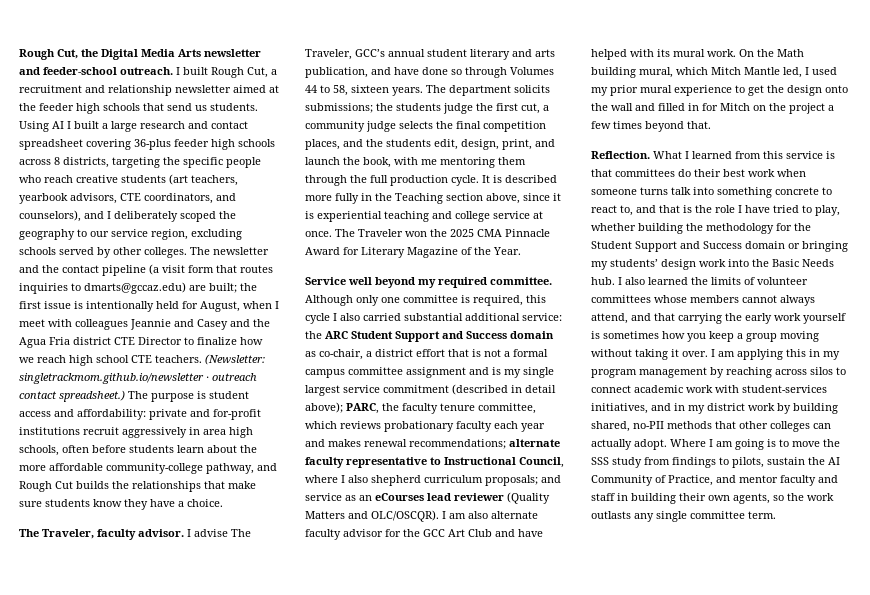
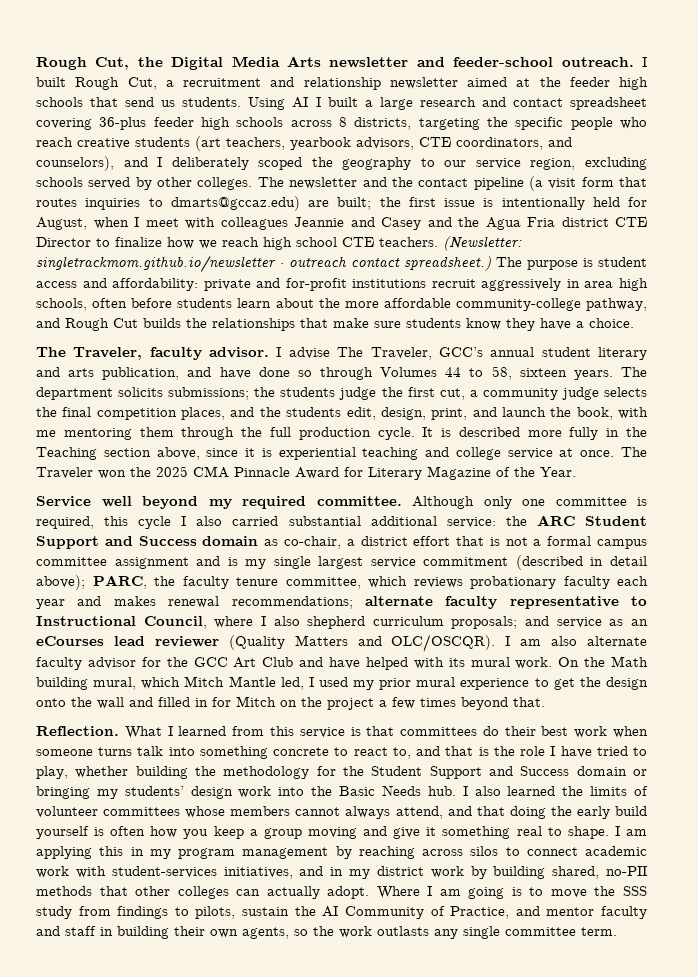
- I also learned the limits of volunteer committees whose members cannot always attend, and that carrying the early work yourself is sometimes how you keep a group moving without taking it over.
+ I also learned the limits of volunteer committees whose members cannot always attend, and that doing the early build yourself is often how you keep a group moving and give it something real to shape.

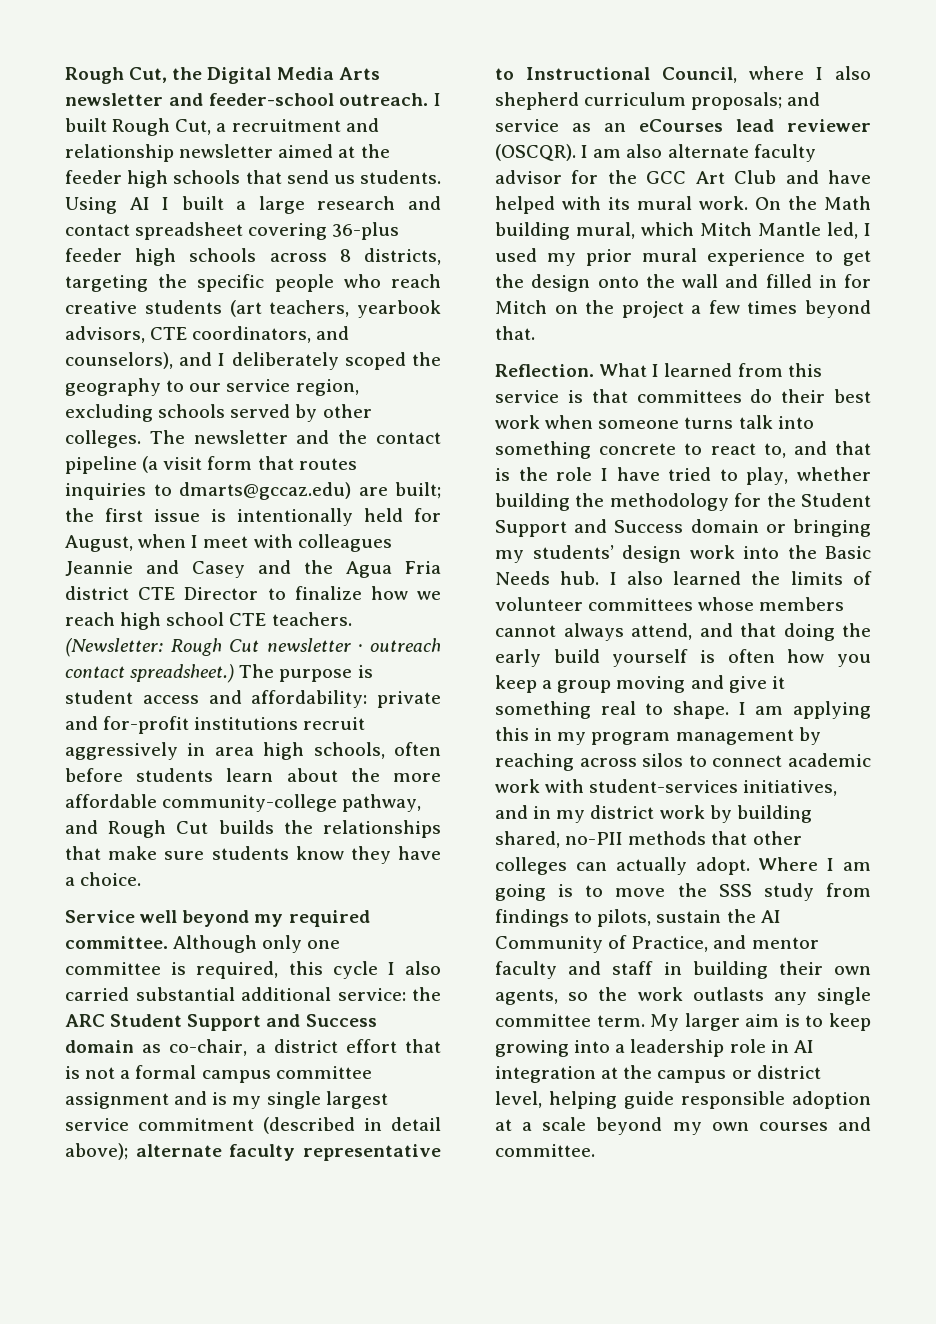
- (Newsletter: singletrackmom.github.io/newsletter · outreach contact spreadsheet.)
+ (Newsletter: Rough Cut newsletter · outreach contact spreadsheet.)
- The Traveler, faculty advisor. I advise The Traveler, GCC’s annual student literary and arts publication, and have done so through Volumes 44 to 58, sixteen years. The department solicits submissions; the students judge the first cut, a community judge selects the final competition places, and the students edit, design, print, and launch the book, with me mentoring them through the full production cycle. It is described more fully in the Teaching section above, since it is experiential teaching and college service at once. The Traveler won the 2025 CMA Pinnacle Award for Literary Magazine of the Year.
- PARC, the faculty tenure committee, which reviews probationary faculty each year and makes renewal recommendations;
- and service as an eCourses lead reviewer (Quality Matters and OLC/OSCQR).
+ and service as an eCourses lead reviewer (OSCQR).
+ My larger aim is to keep growing into a leadership role in AI integration at the campus or district level, helping guide responsible adoption at a scale beyond my own courses and committee.

